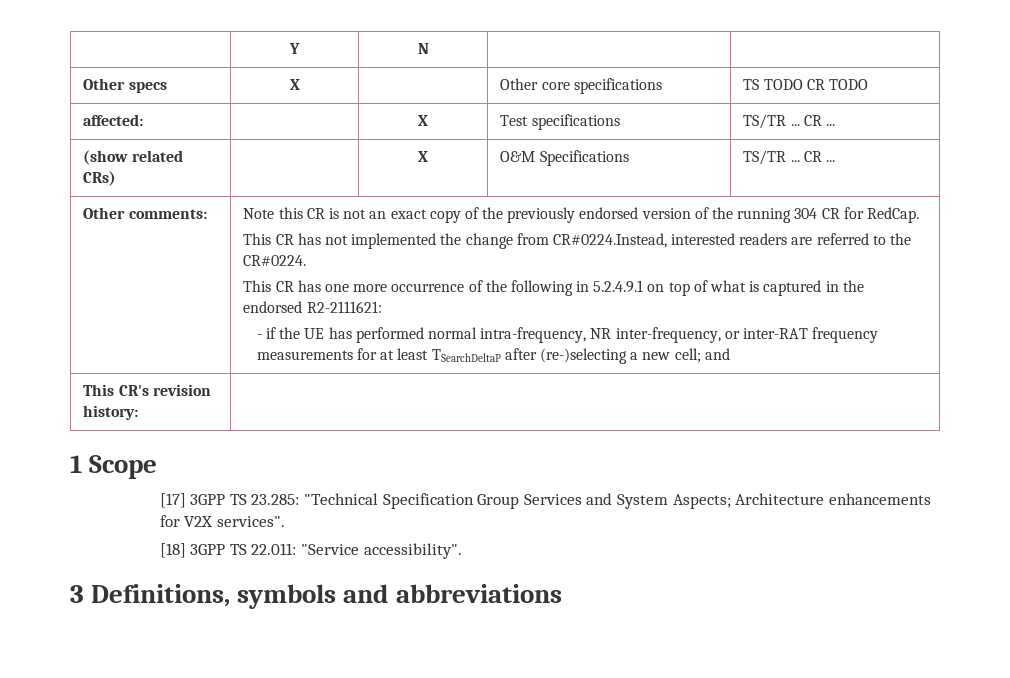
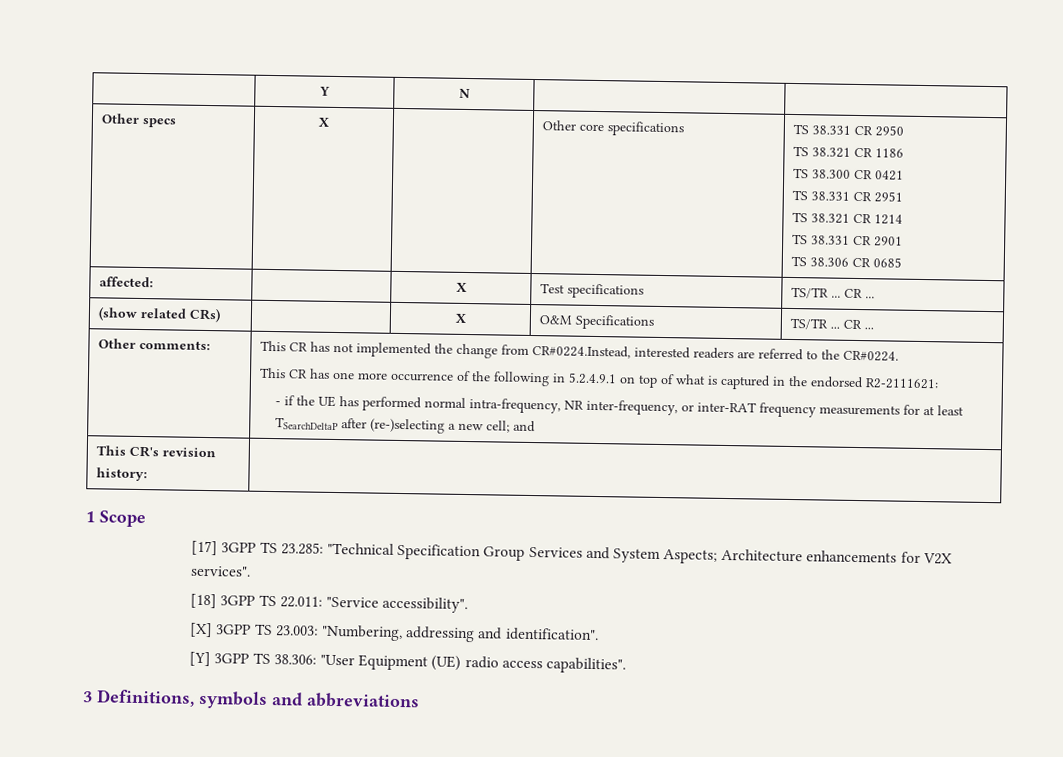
- Other specs | X | | Other core specifications | TS TODO CR TODO
+ Other specs | X | | Other core specifications | TS 38.331 CR 2950
+ TS 38.321 CR 1186
+ TS 38.300 CR 0421
+ TS 38.331 CR 2951
+ TS 38.321 CR 1214
+ TS 38.331 CR 2901
+ TS 38.306 CR 0685
- Note this CR is not an exact copy of the previously endorsed version of the running 304 CR for RedCap.
+ [X] 3GPP TS 23.003: "Numbering, addressing and identification".
+ [Y] 3GPP TS 38.306: "User Equipment (UE) radio access capabilities".

